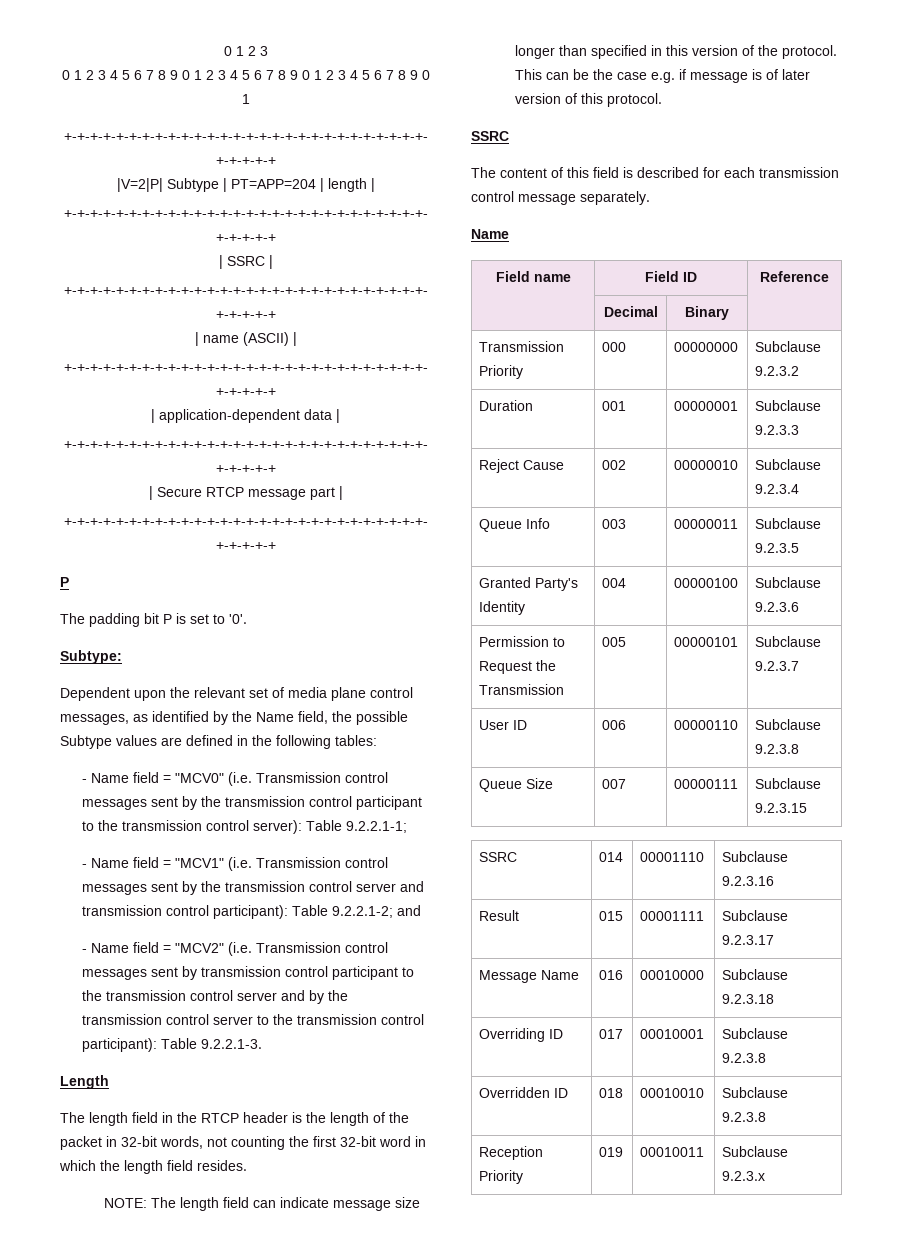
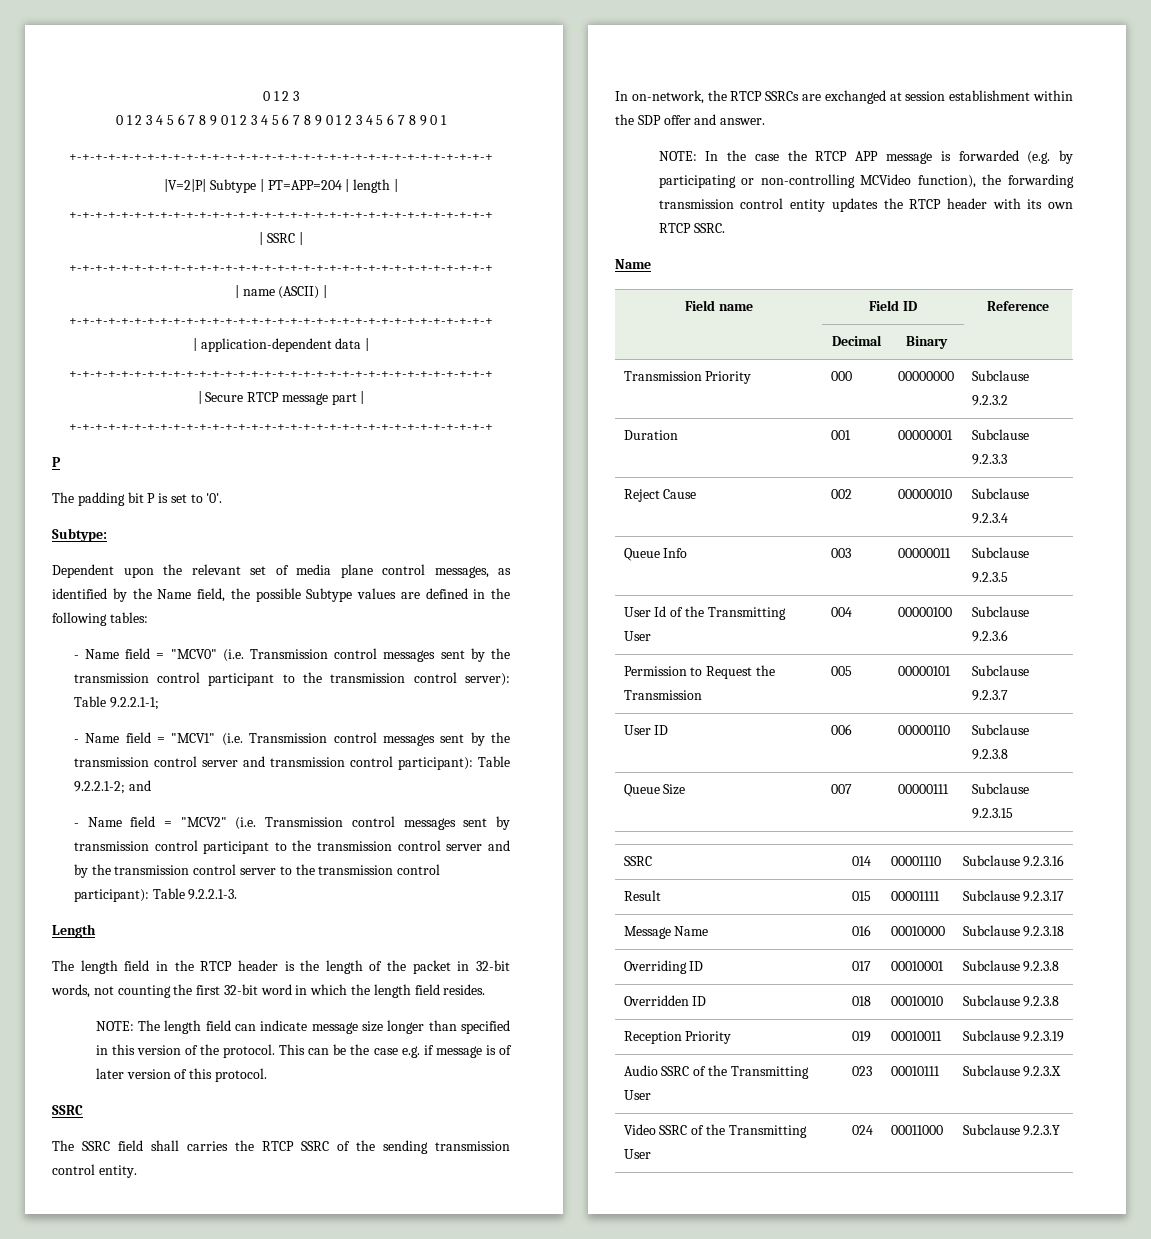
- The content of this field is described for each transmission control message separately.
+ The SSRC field shall carries the RTCP SSRC of the sending transmission control entity.
+ In on-network, the RTCP SSRCs are exchanged at session establishment within the SDP offer and answer.
+ NOTE: In the case the RTCP APP message is forwarded (e.g. by participating or non-controlling MCVideo function), the forwarding transmission control entity updates the RTCP header with its own RTCP SSRC.
- Granted Party's Identity | 004 | 00000100 | Subclause 9.2.3.6
+ User Id of the Transmitting User | 004 | 00000100 | Subclause 9.2.3.6
- Reception Priority | 019 | 00010011 | Subclause 9.2.3.x
+ Reception Priority | 019 | 00010011 | Subclause 9.2.3.19
+ Audio SSRC of the Transmitting User | 023 | 00010111 | Subclause 9.2.3.X
+ Video SSRC of the Transmitting User | 024 | 00011000 | Subclause 9.2.3.Y

